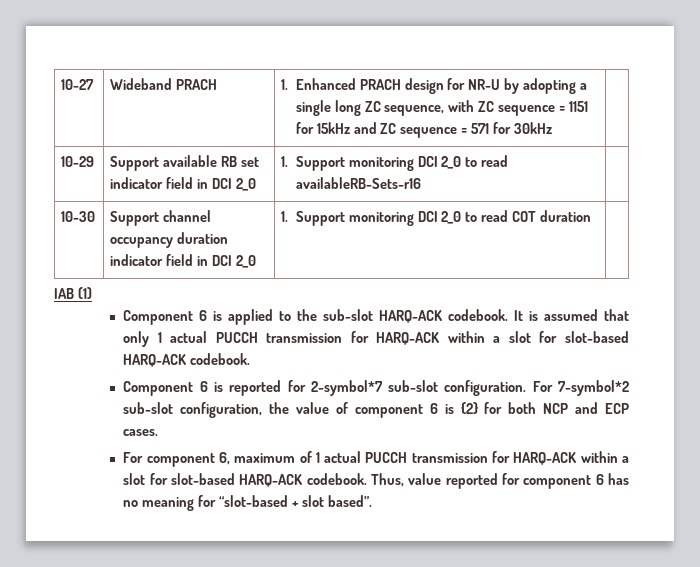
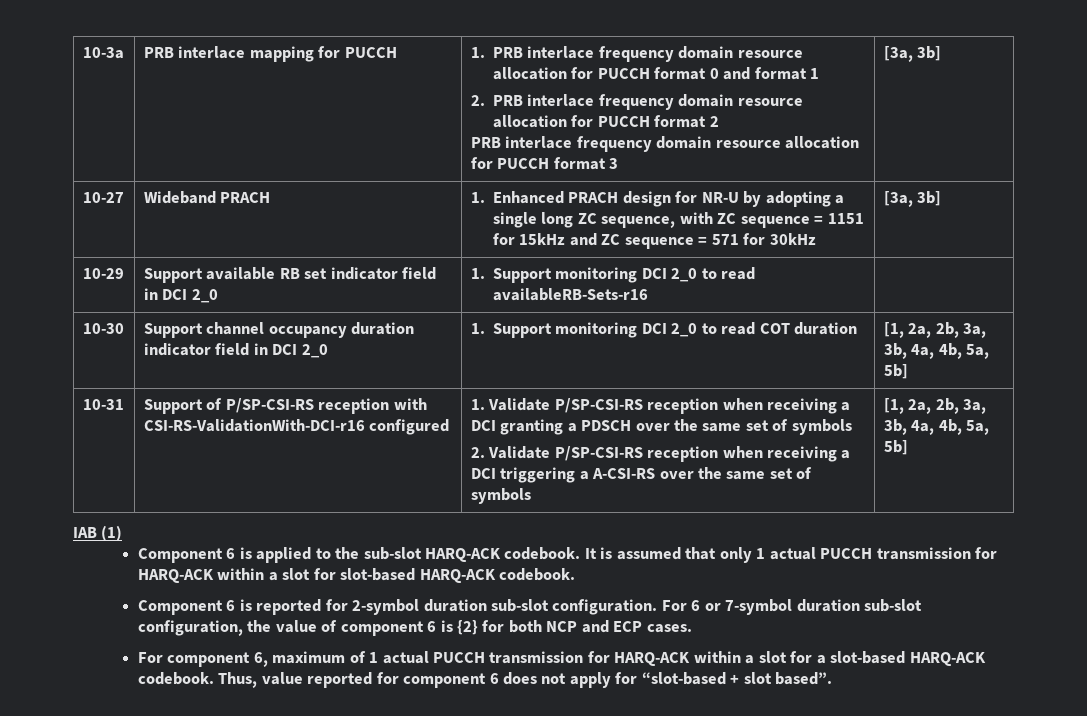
+ 10-3a | PRB interlace mapping for PUCCH | 1. PRB interlace frequency domain resource allocation for PUCCH format 0 and format 1
+ 2. PRB interlace frequency domain resource allocation for PUCCH format 2
+ PRB interlace frequency domain resource allocation for PUCCH format 3 | [3a, 3b]
- 10-27 | Wideband PRACH | 1. Enhanced PRACH design for NR-U by adopting a single long ZC sequence, with ZC sequence = 1151 for 15kHz and ZC sequence = 571 for 30kHz
+ 10-27 | Wideband PRACH | 1. Enhanced PRACH design for NR-U by adopting a single long ZC sequence, with ZC sequence = 1151 for 15kHz and ZC sequence = 571 for 30kHz | [3a, 3b]
- 10-30 | Support channel occupancy duration indicator field in DCI 2_0 | 1. Support monitoring DCI 2_0 to read COT duration |
+ 10-30 | Support channel occupancy duration indicator field in DCI 2_0 | 1. Support monitoring DCI 2_0 to read COT duration | [1, 2a, 2b, 3a, 3b, 4a, 4b, 5a, 5b]
+ 10-31 | Support of P/SP-CSI-RS reception with CSI-RS-ValidationWith-DCI-r16 configured | 1. Validate P/SP-CSI-RS reception when receiving a DCI granting a PDSCH over the same set of symbols
+ 2. Validate P/SP-CSI-RS reception when receiving a DCI triggering a A-CSI-RS over the same set of symbols | [1, 2a, 2b, 3a, 3b, 4a, 4b, 5a, 5b]
- Component 6 is reported for 2-symbol*7 sub-slot configuration.
+ Component 6 is reported for 2-symbol duration sub-slot configuration.
- For 7-symbol*2 sub-slot configuration, the value of component 6 is {2} for both NCP and ECP cases.
+ For 6 or 7-symbol duration sub-slot configuration, the value of component 6 is {2} for both NCP and ECP cases.
- For component 6, maximum of 1 actual PUCCH transmission for HARQ-ACK within a slot for slot-based HARQ-ACK codebook.
+ For component 6, maximum of 1 actual PUCCH transmission for HARQ-ACK within a slot for a slot-based HARQ-ACK codebook.
- Thus, value reported for component 6 has no meaning for “slot-based + slot based”.
+ Thus, value reported for component 6 does not apply for “slot-based + slot based”.

